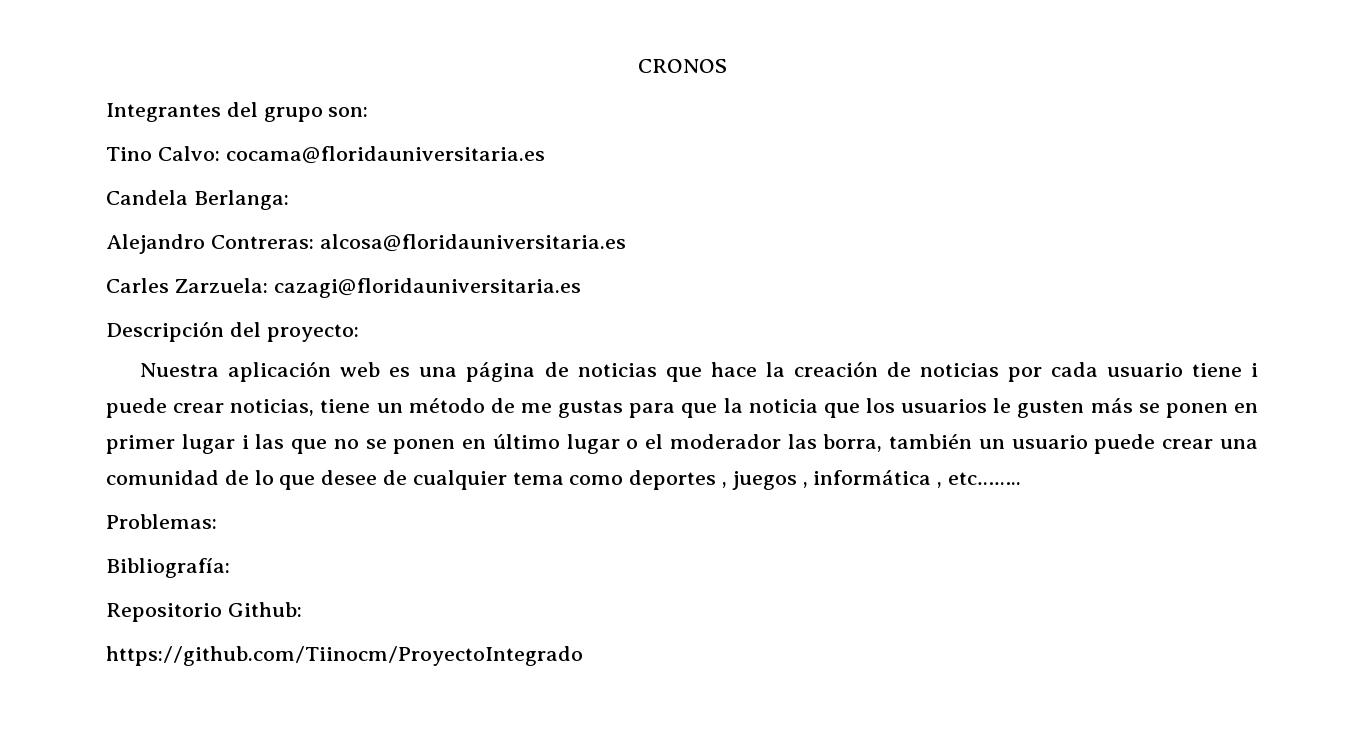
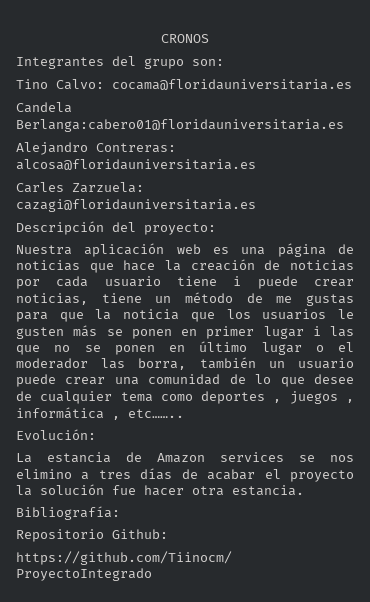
- Candela Berlanga:
+ Candela Berlanga:cabero01@floridauniversitaria.es
- Problemas:
+ Evolución:
+ La estancia de Amazon services se nos elimino a tres días de acabar el proyecto la solución fue hacer otra estancia.

